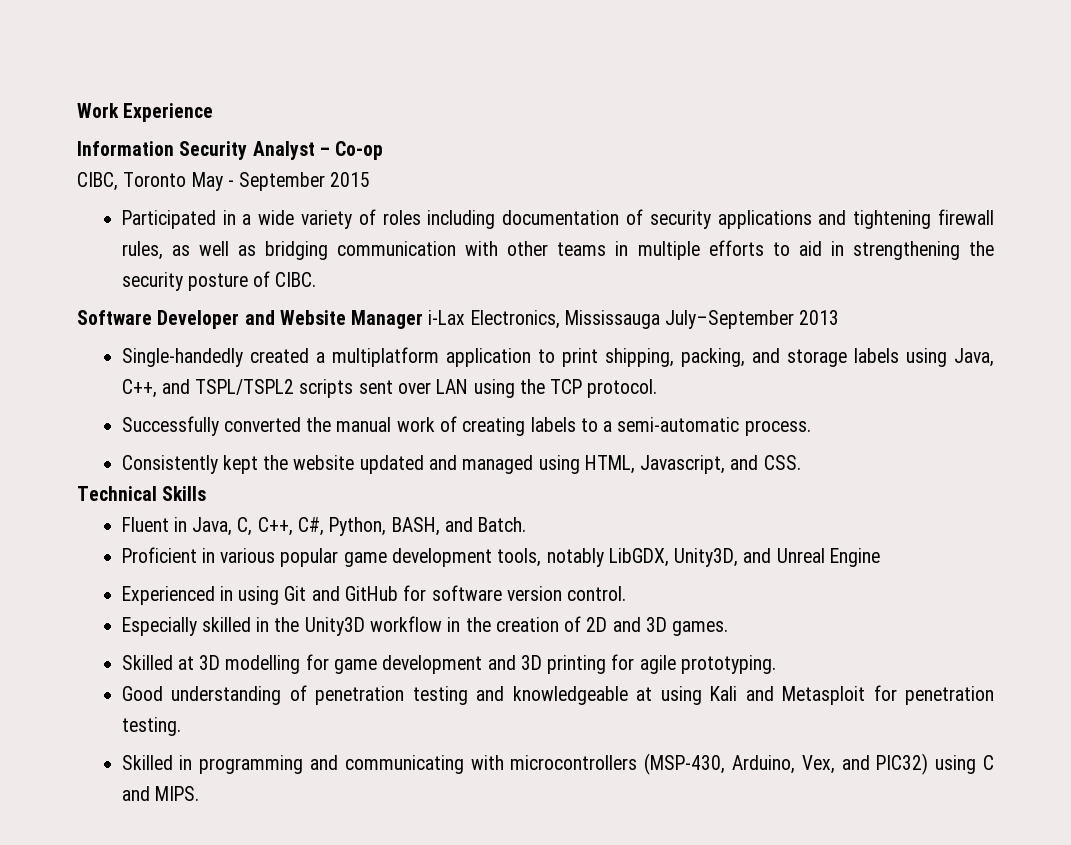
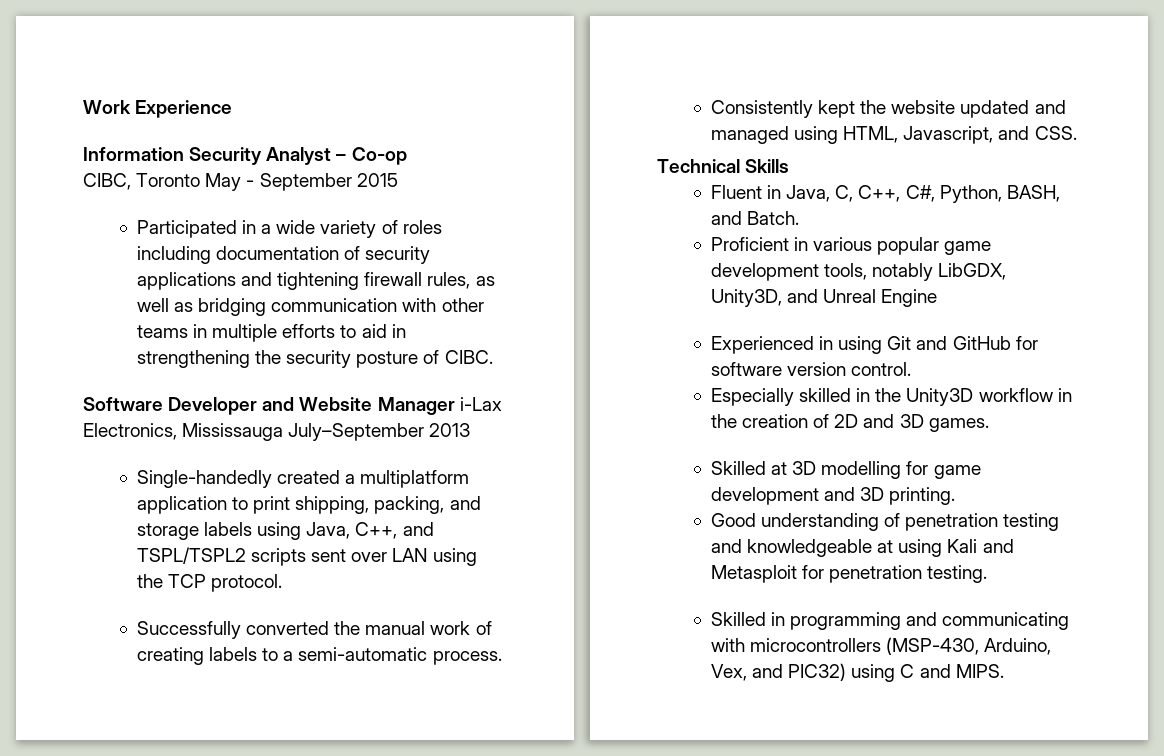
- Skilled at 3D modelling for game development and 3D printing for agile prototyping.
+ Skilled at 3D modelling for game development and 3D printing.

